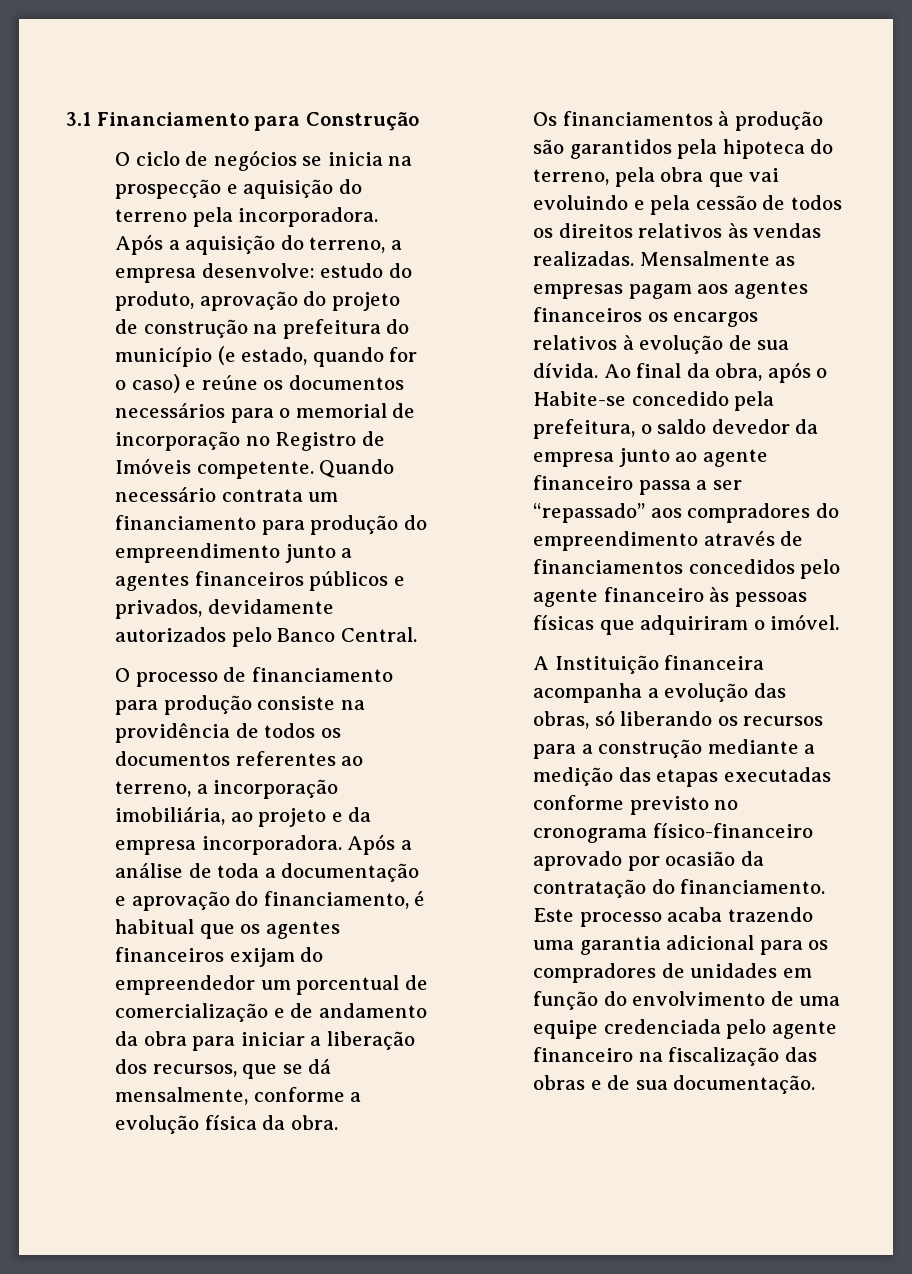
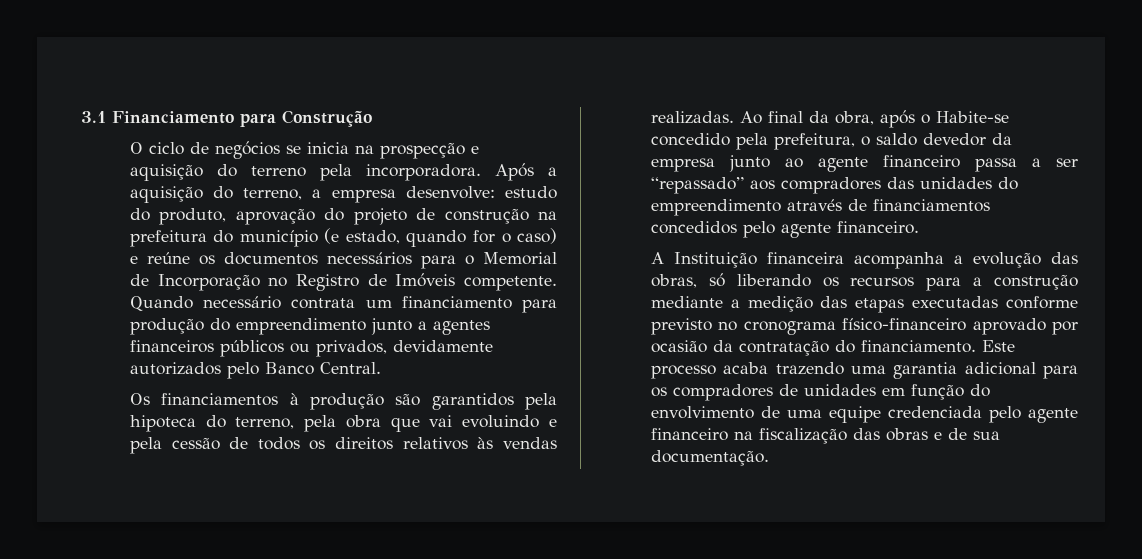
- Após a aquisição do terreno, a empresa desenvolve: estudo do produto, aprovação do projeto de construção na prefeitura do município (e estado, quando for o caso) e reúne os documentos necessários para o memorial de incorporação no Registro de Imóveis competente.
+ Após a aquisição do terreno, a empresa desenvolve: estudo do produto, aprovação do projeto de construção na prefeitura do município (e estado, quando for o caso) e reúne os documentos necessários para o Memorial de Incorporação no Registro de Imóveis competente.
- Quando necessário contrata um financiamento para produção do empreendimento junto a agentes financeiros públicos e privados, devidamente autorizados pelo Banco Central.
+ Quando necessário contrata um financiamento para produção do empreendimento junto a agentes financeiros públicos ou privados, devidamente autorizados pelo Banco Central.
- O processo de financiamento para produção consiste na providência de todos os documentos referentes ao terreno, a incorporação imobiliária, ao projeto e da empresa incorporadora. Após a análise de toda a documentação e aprovação do financiamento, é habitual que os agentes financeiros exijam do empreendedor um porcentual de comercialização e de andamento da obra para iniciar a liberação dos recursos, que se dá mensalmente, conforme a evolução física da obra.
- Mensalmente as empresas pagam aos agentes financeiros os encargos relativos à evolução de sua dívida.
- Ao final da obra, após o Habite-se concedido pela prefeitura, o saldo devedor da empresa junto ao agente financeiro passa a ser “repassado” aos compradores do empreendimento através de financiamentos concedidos pelo agente financeiro às pessoas físicas que adquiriram o imóvel.
+ Ao final da obra, após o Habite-se concedido pela prefeitura, o saldo devedor da empresa junto ao agente financeiro passa a ser “repassado” aos compradores das unidades do empreendimento através de financiamentos concedidos pelo agente financeiro.

